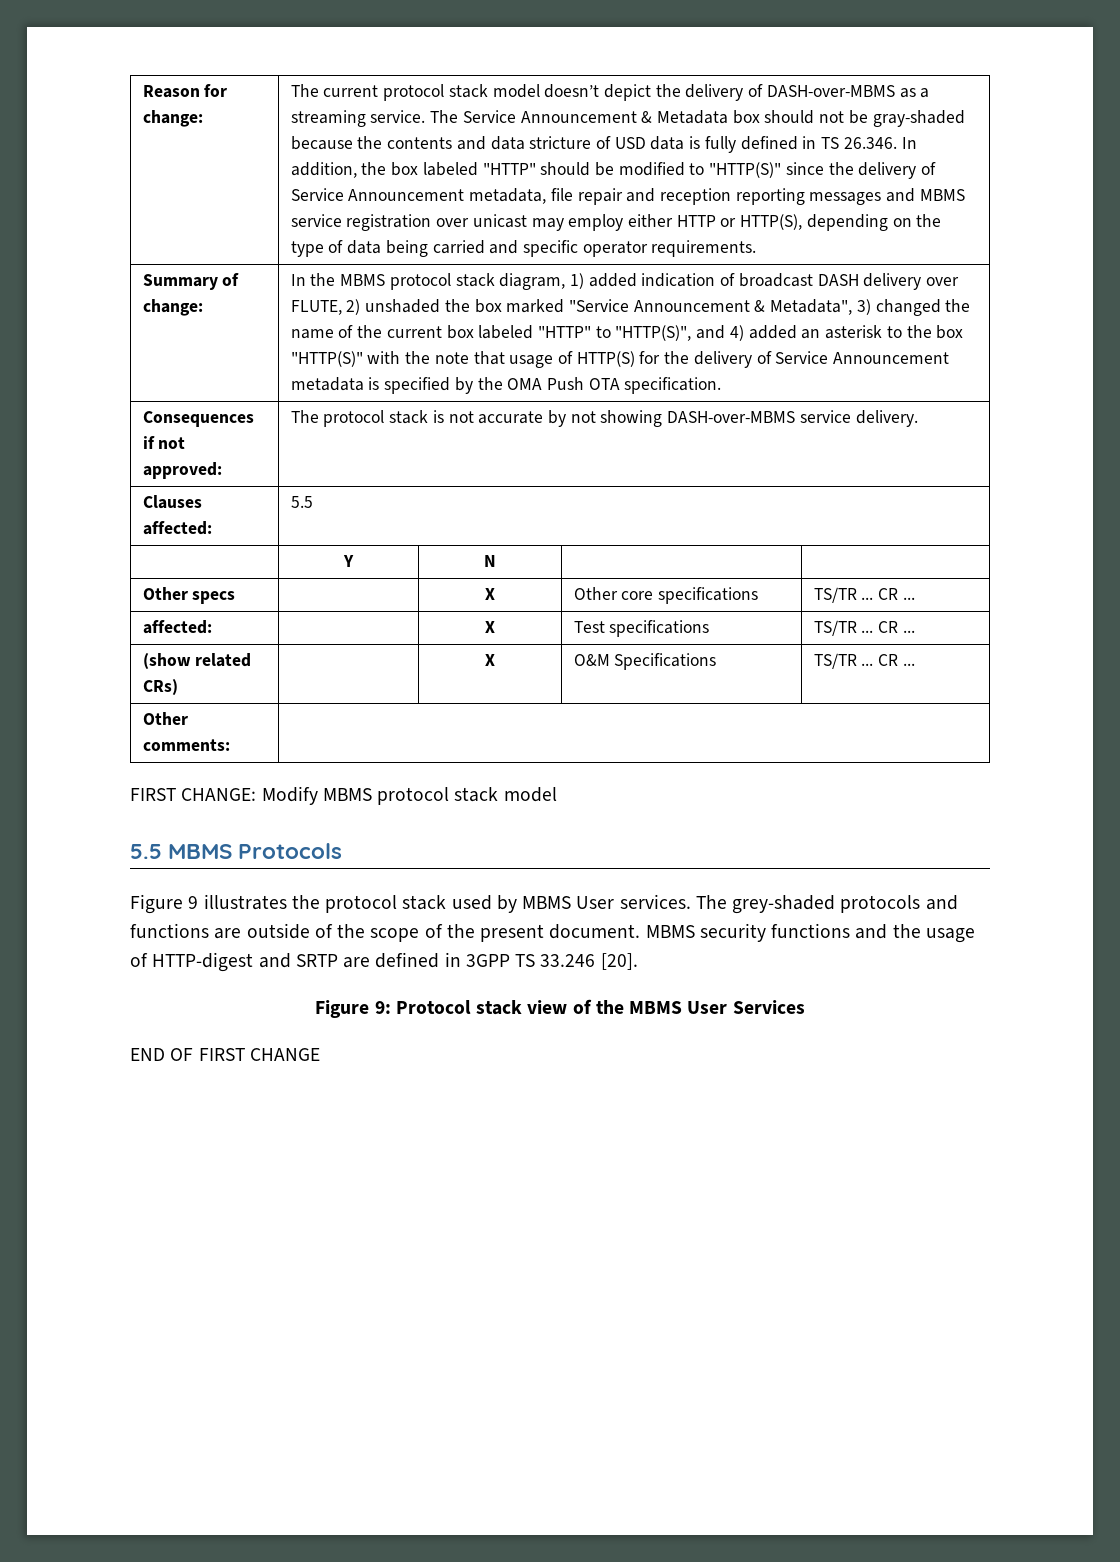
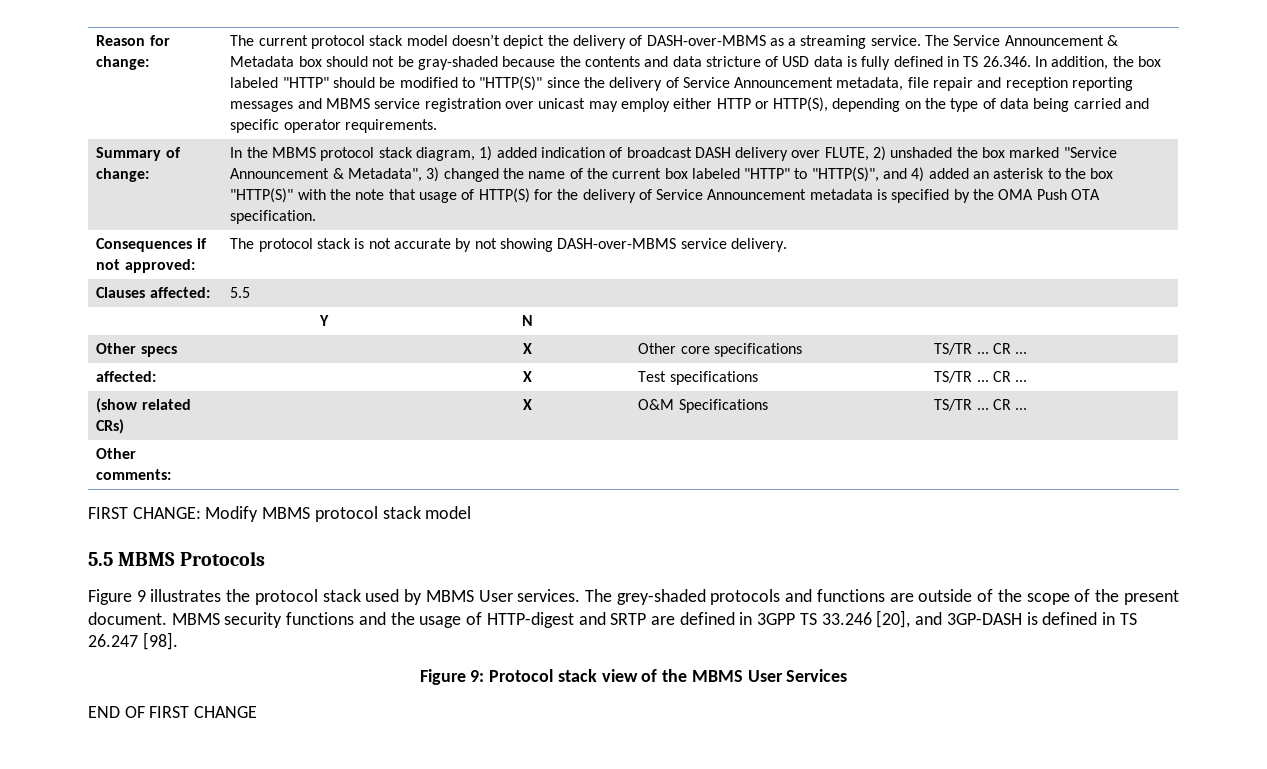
- MBMS security functions and the usage of HTTP-digest and SRTP are defined in 3GPP TS 33.246 [20].
+ MBMS security functions and the usage of HTTP-digest and SRTP are defined in 3GPP TS 33.246 [20], and 3GP-DASH is defined in TS 26.247 [98].

